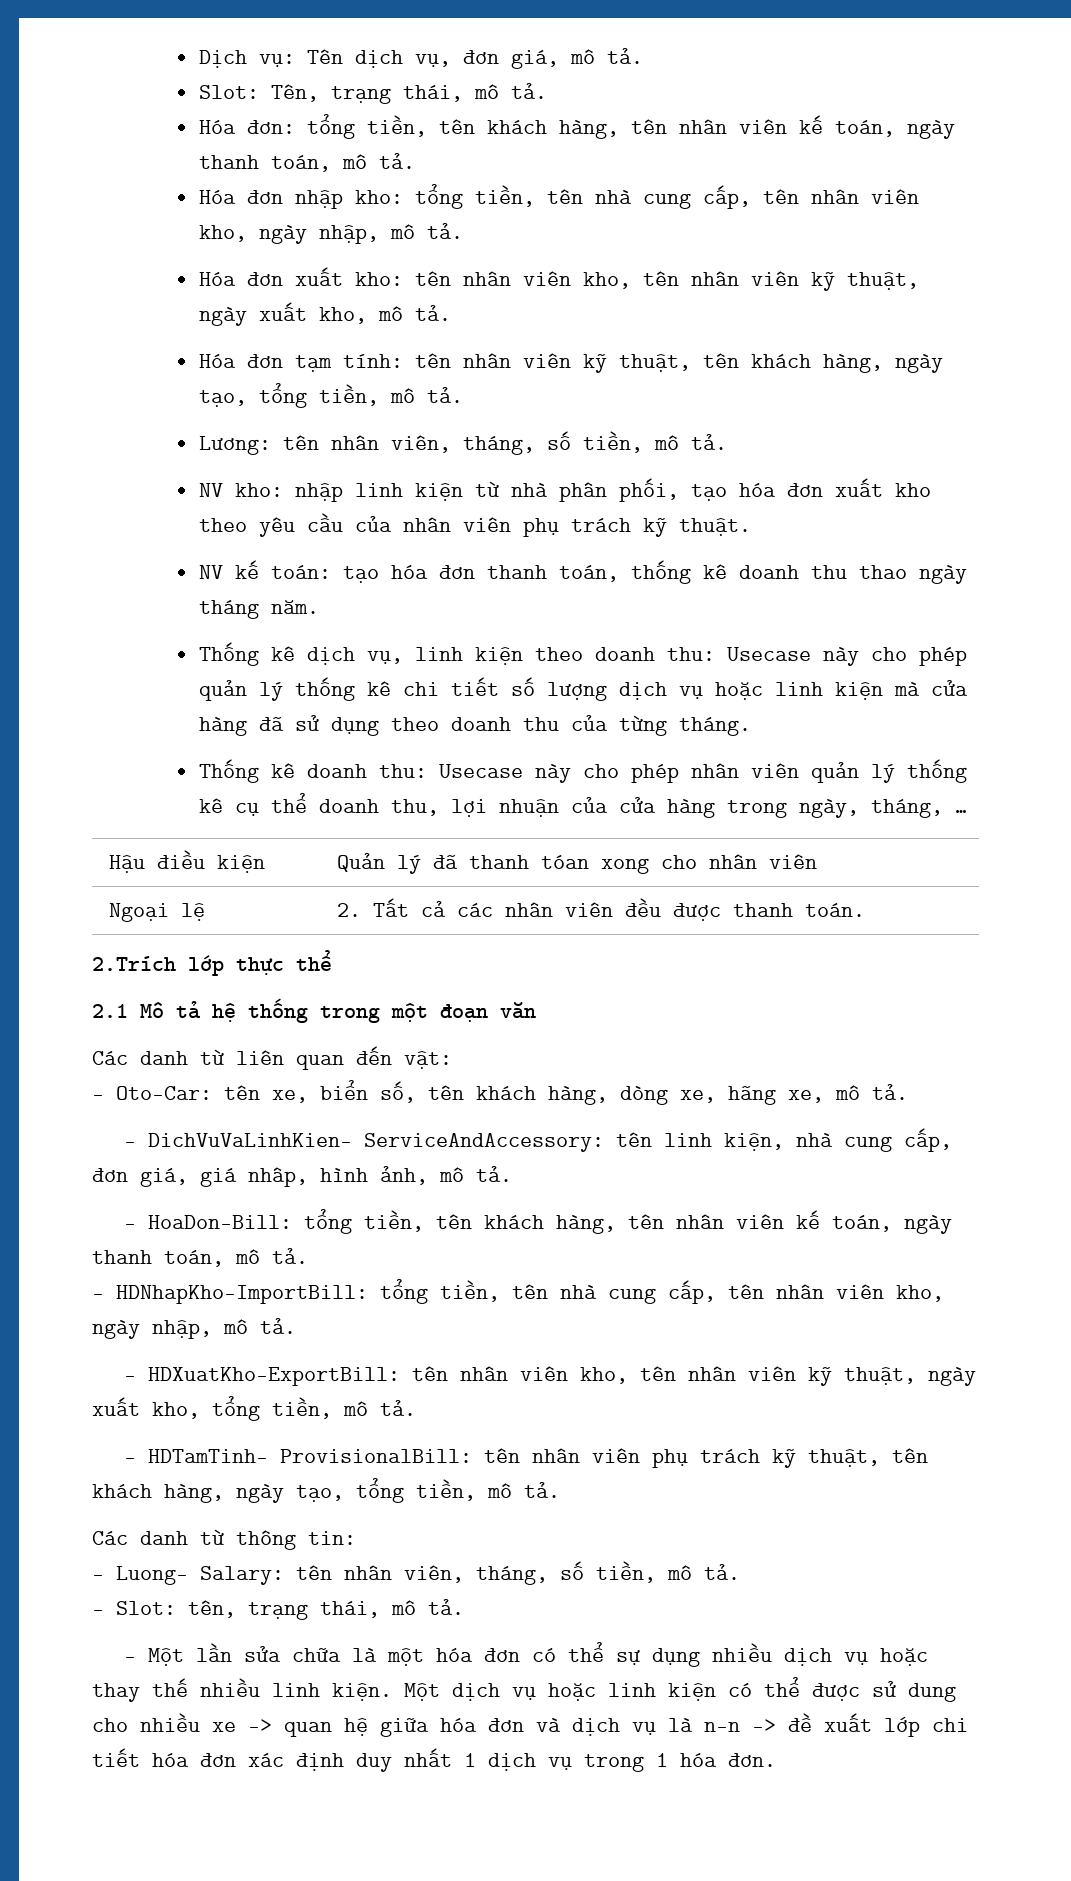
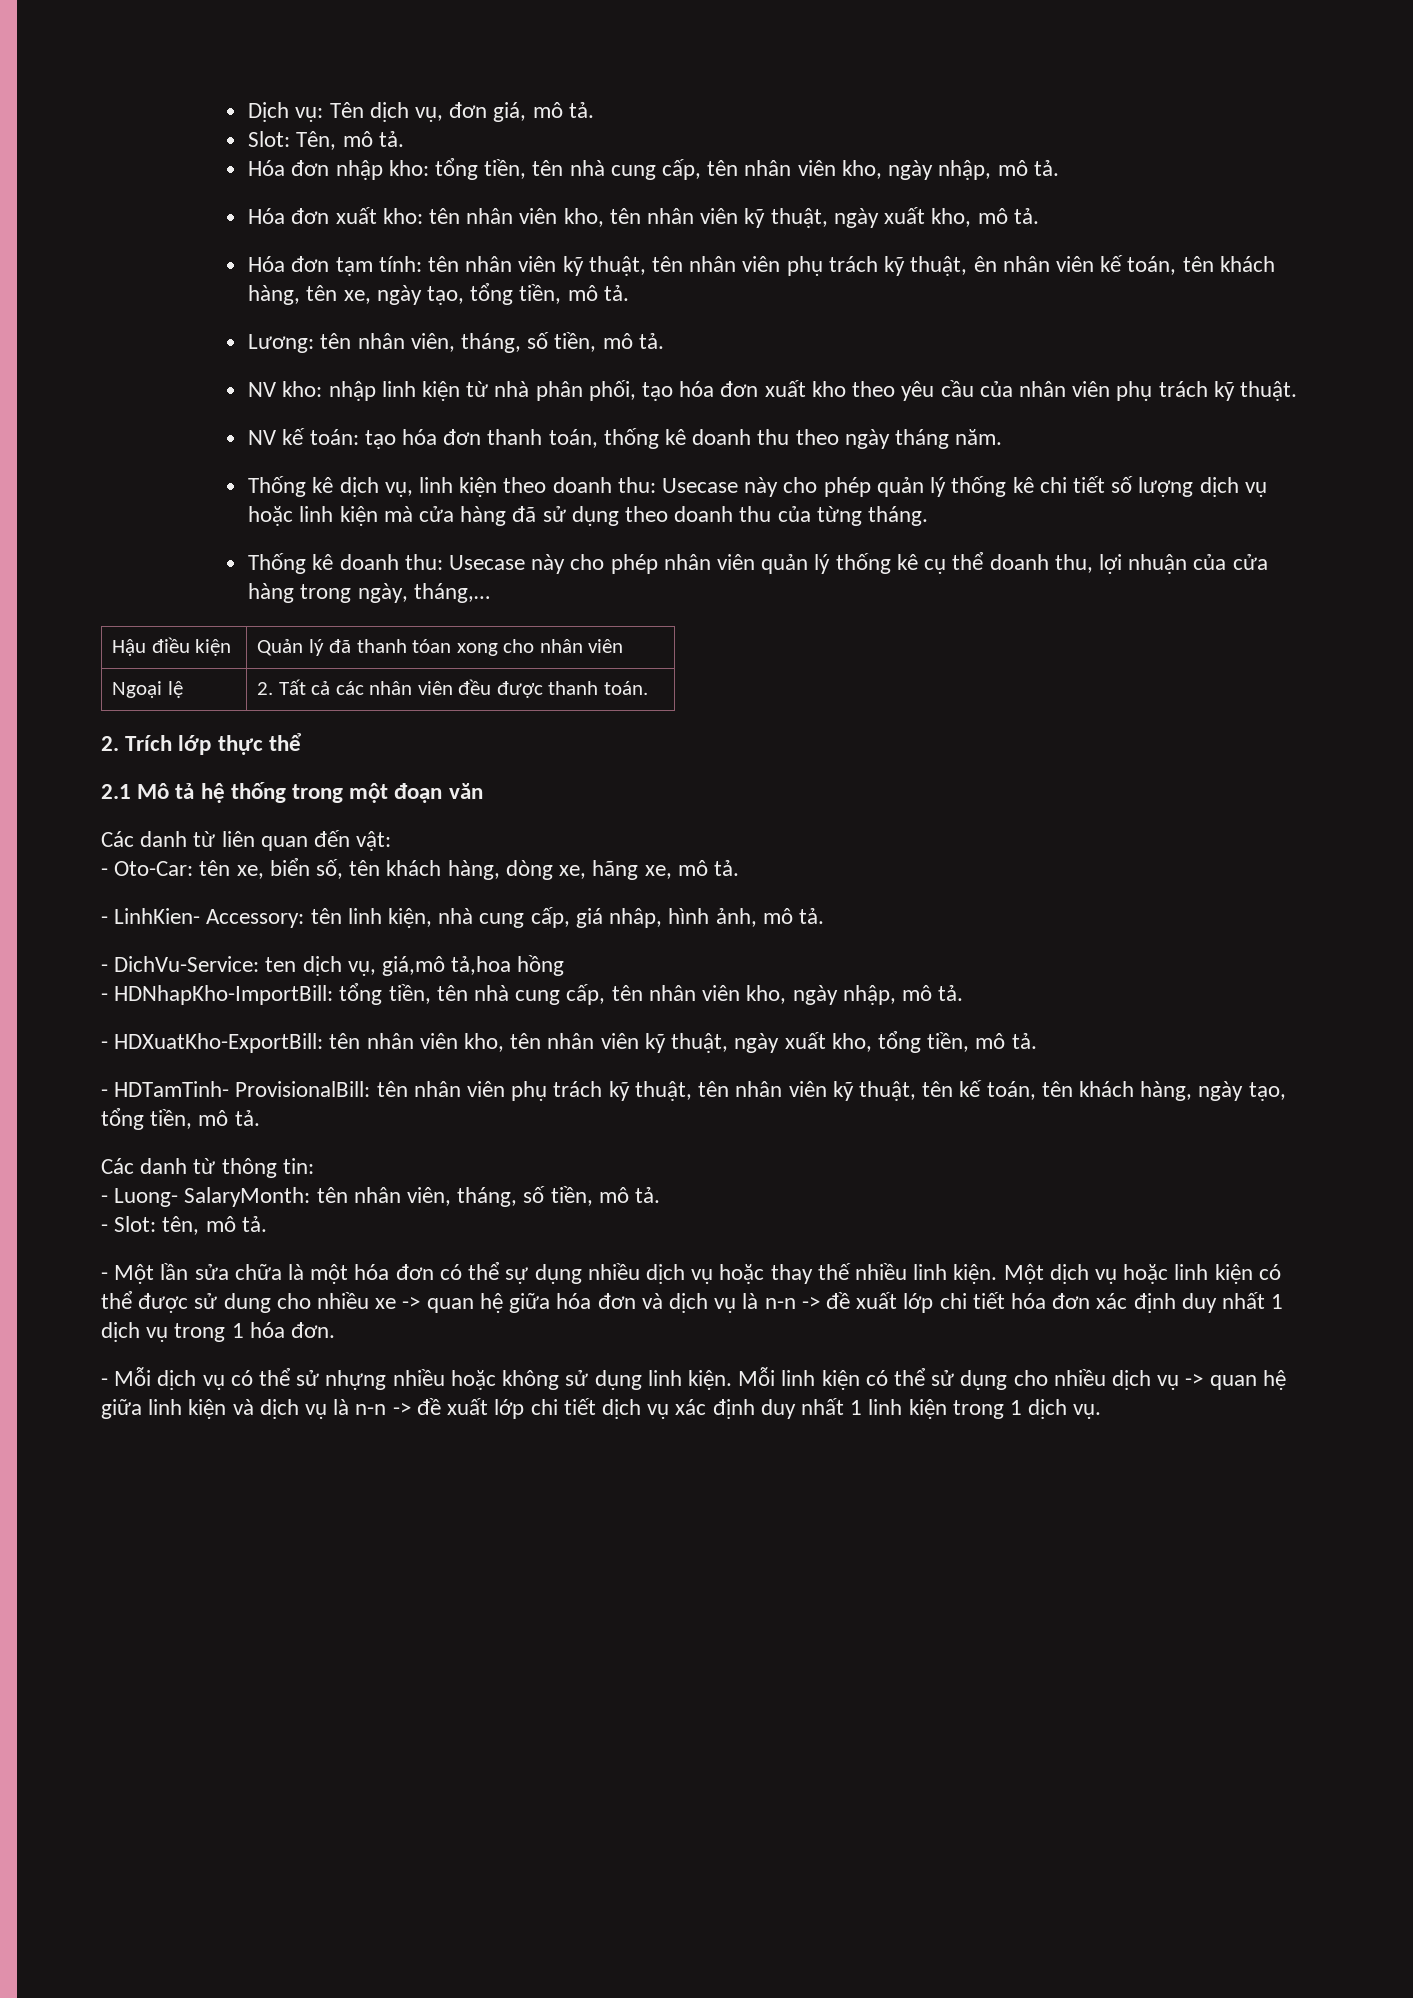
- Slot: Tên, trạng thái, mô tả.
- Hóa đơn: tổng tiền, tên khách hàng, tên nhân viên kế toán, ngày thanh toán, mô tả.
+ Slot: Tên, mô tả.
- Hóa đơn tạm tính: tên nhân viên kỹ thuật, tên khách hàng, ngày tạo, tổng tiền, mô tả.
+ Hóa đơn tạm tính: tên nhân viên kỹ thuật, tên nhân viên phụ trách kỹ thuật, ên nhân viên kế toán, tên khách hàng, tên xe, ngày tạo, tổng tiền, mô tả.
- NV kế toán: tạo hóa đơn thanh toán, thống kê doanh thu thao ngày tháng năm.
+ NV kế toán: tạo hóa đơn thanh toán, thống kê doanh thu theo ngày tháng năm.
- Thống kê doanh thu: Usecase này cho phép nhân viên quản lý thống kê cụ thể doanh thu, lợi nhuận của cửa hàng trong ngày, tháng, …
+ Thống kê doanh thu: Usecase này cho phép nhân viên quản lý thống kê cụ thể doanh thu, lợi nhuận của cửa hàng trong ngày, tháng,…
- 2.Trích lớp thực thể
+ 2. Trích lớp thực thể
- - DichVuVaLinhKien- ServiceAndAccessory: tên linh kiện, nhà cung cấp, đơn giá, giá nhâp, hình ảnh, mô tả.
+ - LinhKien- Accessory: tên linh kiện, nhà cung cấp, giá nhâp, hình ảnh, mô tả.
- - HoaDon-Bill: tổng tiền, tên khách hàng, tên nhân viên kế toán, ngày thanh toán, mô tả.
+ - DichVu-Service: ten dịch vụ, giá,mô tả,hoa hồng
- - HDTamTinh- ProvisionalBill: tên nhân viên phụ trách kỹ thuật, tên khách hàng, ngày tạo, tổng tiền, mô tả.
+ - HDTamTinh- ProvisionalBill: tên nhân viên phụ trách kỹ thuật, tên nhân viên kỹ thuật, tên kế toán, tên khách hàng, ngày tạo, tổng tiền, mô tả.
- - Luong- Salary: tên nhân viên, tháng, số tiền, mô tả.
+ - Luong- SalaryMonth: tên nhân viên, tháng, số tiền, mô tả.
- - Slot: tên, trạng thái, mô tả.
+ - Slot: tên, mô tả.
+ - Mỗi dịch vụ có thể sử nhựng nhiều hoặc không sử dụng linh kiện. Mỗi linh kiện có thể sử dụng cho nhiều dịch vụ -> quan hệ giữa linh kiện và dịch vụ là n-n -> đề xuất lớp chi tiết dịch vụ xác định duy nhất 1 linh kiện trong 1 dịch vụ.

